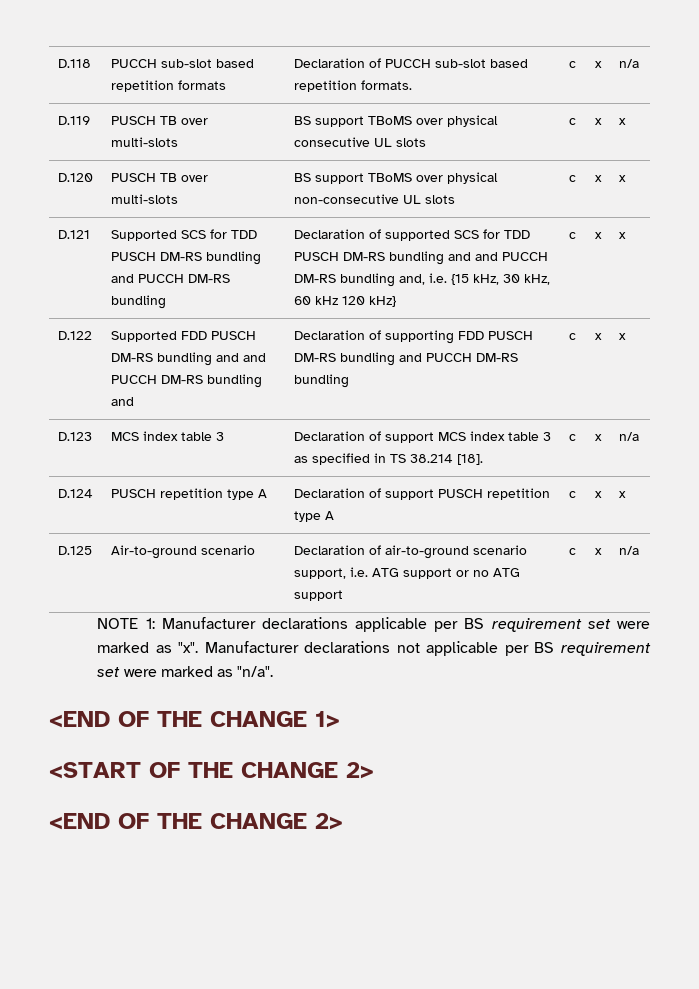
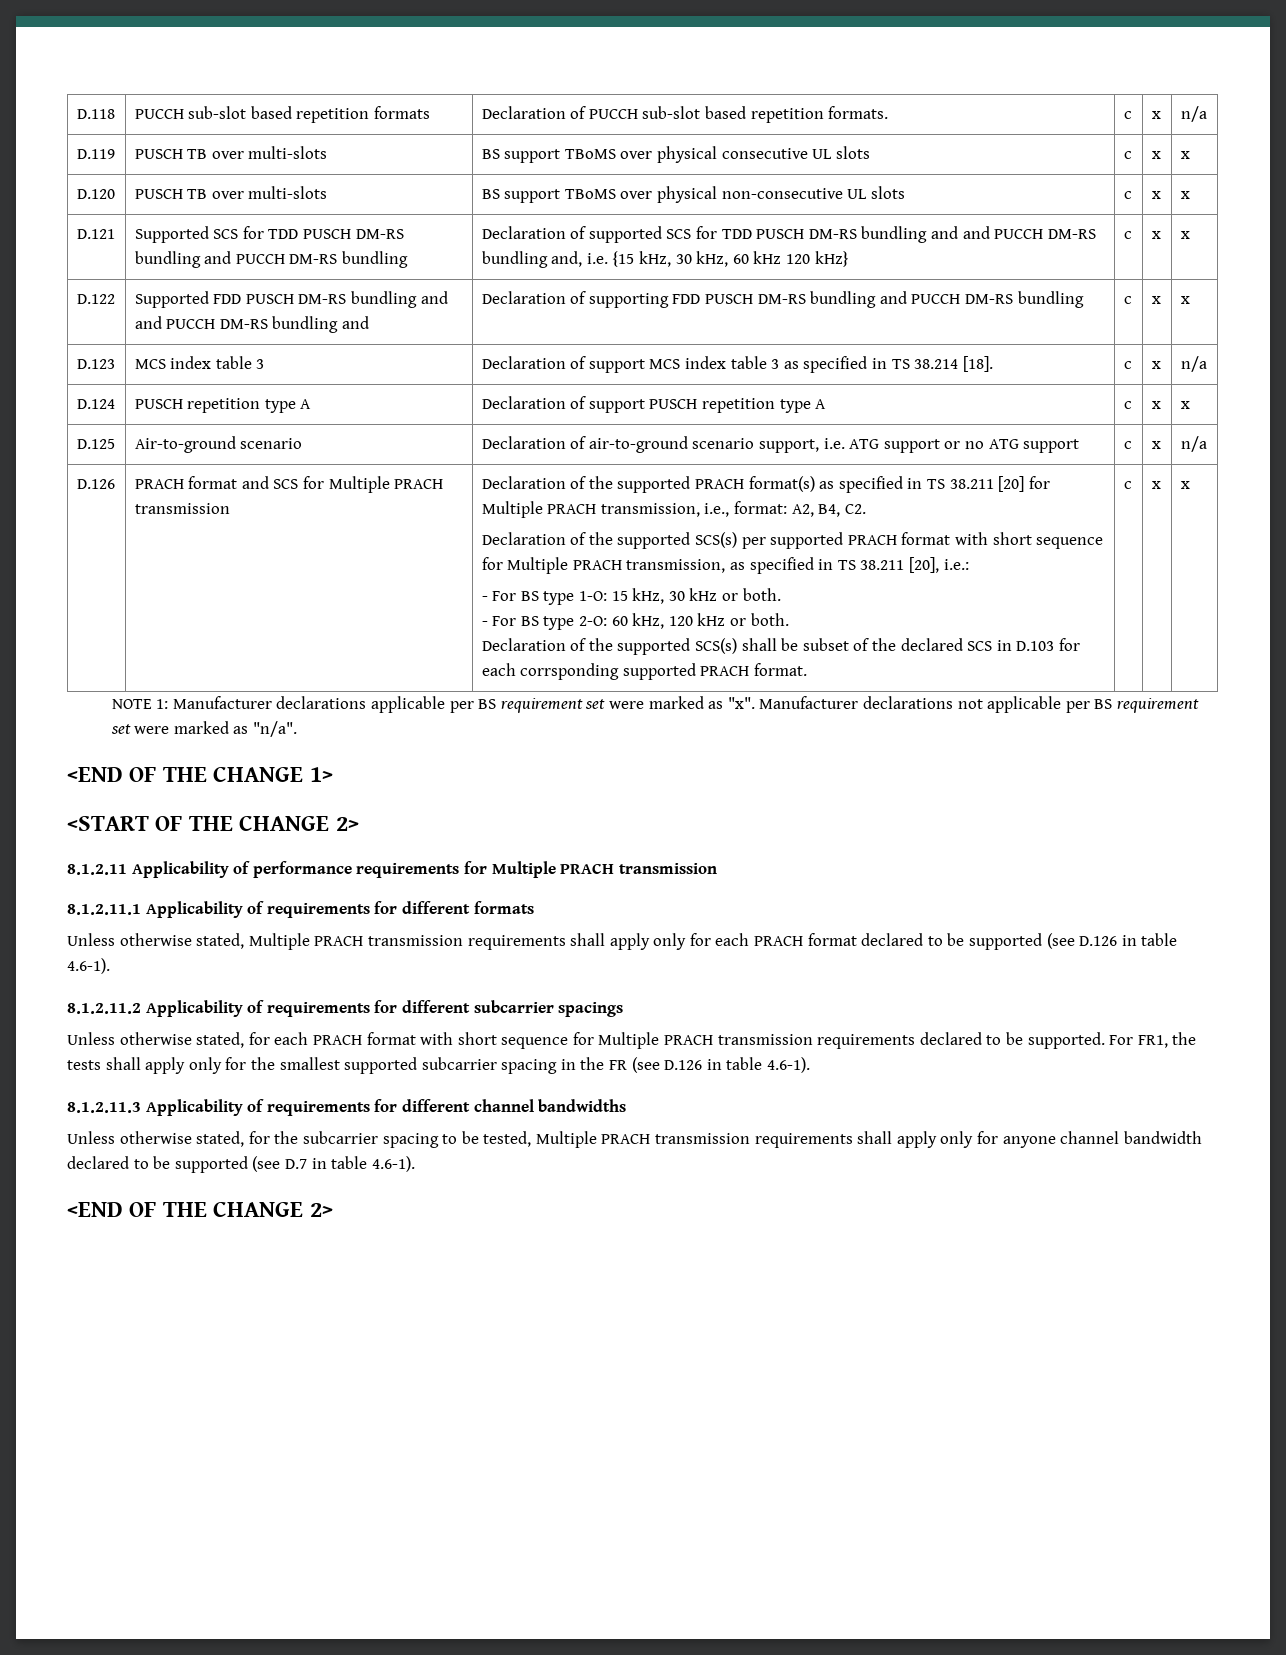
+ D.126 | PRACH format and SCS for Multiple PRACH transmission | Declaration of the supported PRACH format(s) as specified in TS 38.211 [20] for Multiple PRACH transmission, i.e., format: A2, B4, C2.
+ Declaration of the supported SCS(s) per supported PRACH format with short sequence for Multiple PRACH transmission, as specified in TS 38.211 [20], i.e.:
+ - For BS type 1-O: 15 kHz, 30 kHz or both.
+ - For BS type 2-O: 60 kHz, 120 kHz or both.
+ Declaration of the supported SCS(s) shall be subset of the declared SCS in D.103 for each corrsponding supported PRACH format. | c | x | x
+ 8.1.2.11 Applicability of performance requirements for Multiple PRACH transmission
+ 8.1.2.11.1 Applicability of requirements for different formats
+ Unless otherwise stated, Multiple PRACH transmission requirements shall apply only for each PRACH format declared to be supported (see D.126 in table 4.6-1).
+ 8.1.2.11.2 Applicability of requirements for different subcarrier spacings
+ Unless otherwise stated, for each PRACH format with short sequence for Multiple PRACH transmission requirements declared to be supported. For FR1, the tests shall apply only for the smallest supported subcarrier spacing in the FR (see D.126 in table 4.6-1).
+ 8.1.2.11.3 Applicability of requirements for different channel bandwidths
+ Unless otherwise stated, for the subcarrier spacing to be tested, Multiple PRACH transmission requirements shall apply only for anyone channel bandwidth declared to be supported (see D.7 in table 4.6-1).

